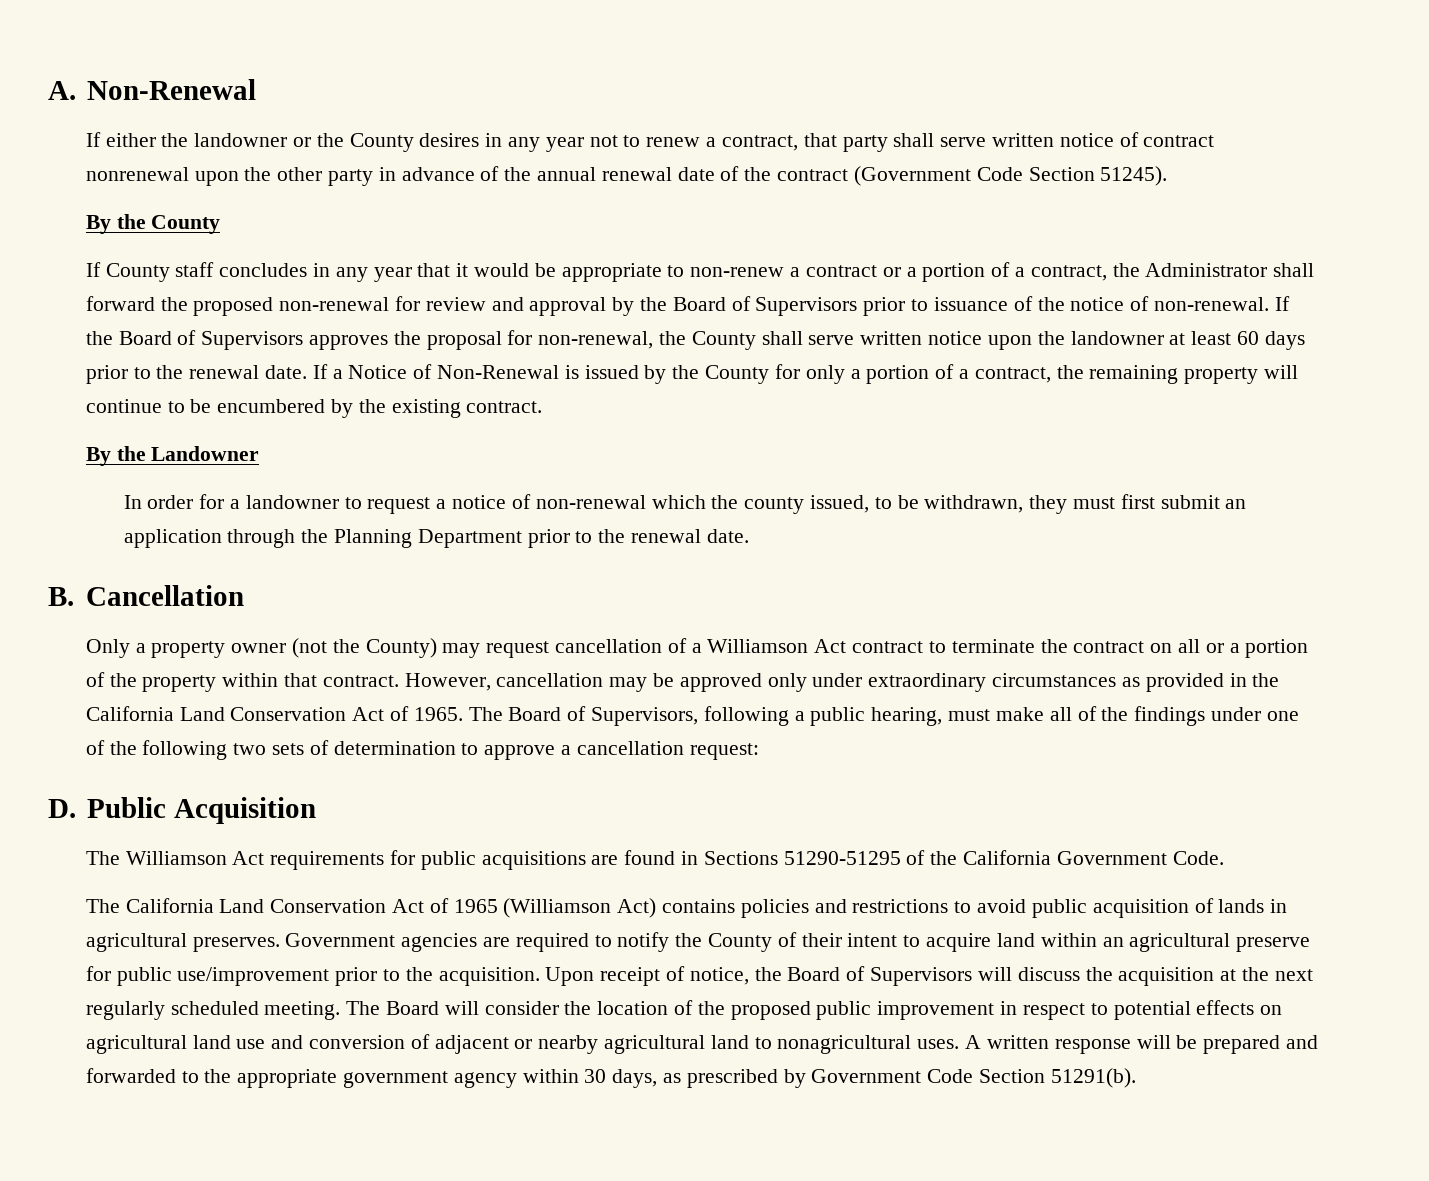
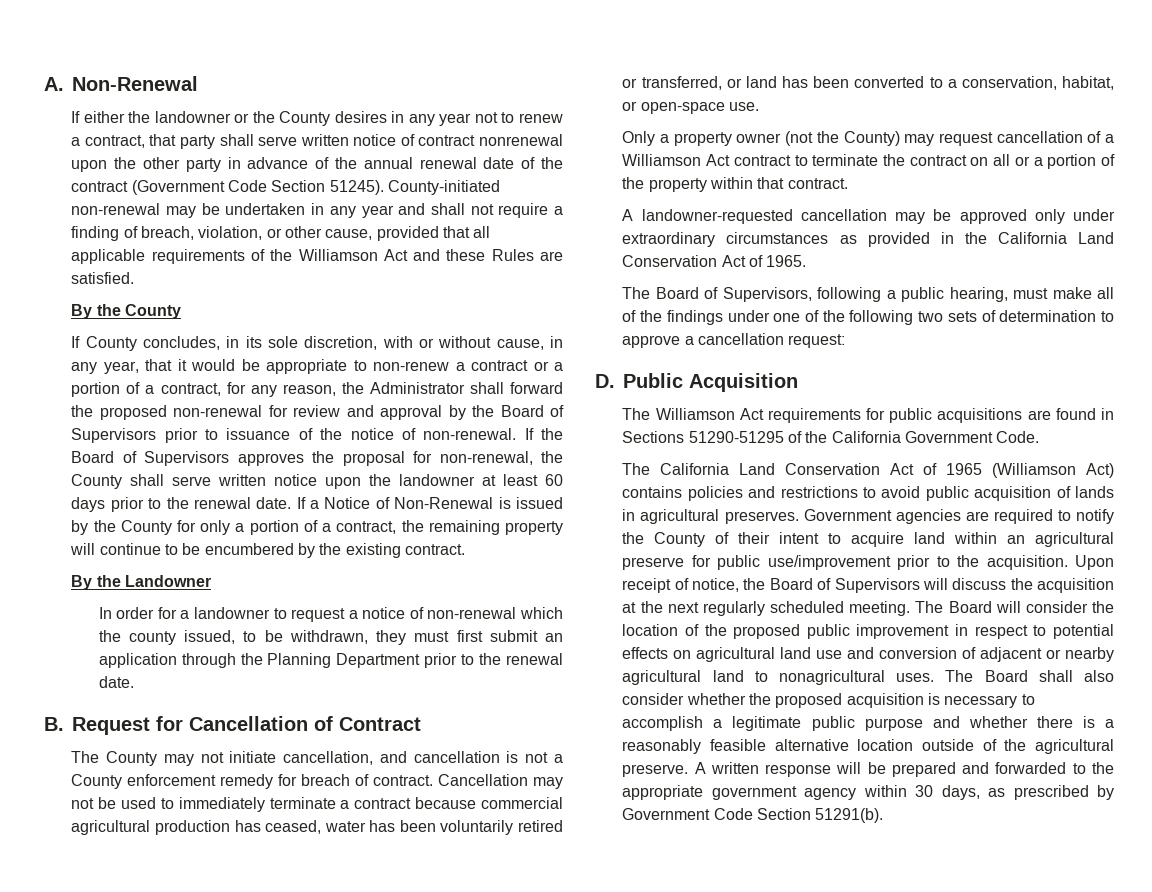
+ County-initiated non-renewal may be undertaken in any year and shall not require a finding of breach, violation, or other cause, provided that all applicable requirements of the Williamson Act and these Rules are satisfied.
- If County staff concludes in any year that it would be appropriate to non-renew a contract or a portion of a contract, the Administrator shall forward the proposed non-renewal for review and approval by the Board of Supervisors prior to issuance of the notice of non-renewal.
+ If County concludes, in its sole discretion, with or without cause, in any year, that it would be appropriate to non-renew a contract or a portion of a contract, for any reason, the Administrator shall forward the proposed non-renewal for review and approval by the Board of Supervisors prior to issuance of the notice of non-renewal.
- B. Cancellation
+ B. Request for Cancellation of Contract
+ The County may not initiate cancellation, and cancellation is not a County enforcement remedy for breach of contract. Cancellation may not be used to immediately terminate a contract because commercial agricultural production has ceased, water has been voluntarily retired or transferred, or land has been converted to a conservation, habitat, or open-space use.
- Only a property owner (not the County) may request cancellation of a Williamson Act contract to terminate the contract on all or a portion of the property within that contract. However, cancellation may be approved only under extraordinary circumstances as provided in the California Land Conservation Act of 1965. The Board of Supervisors, following a public hearing, must make all of the findings under one of the following two sets of determination to approve a cancellation request:
+ Only a property owner (not the County) may request cancellation of a Williamson Act contract to terminate the contract on all or a portion of the property within that contract.
+ A landowner-requested cancellation may be approved only under extraordinary circumstances as provided in the California Land Conservation Act of 1965.
+ The Board of Supervisors, following a public hearing, must make all of the findings under one of the following two sets of determination to approve a cancellation request:
+ The Board shall also consider whether the proposed acquisition is necessary to accomplish a legitimate public purpose and whether there is a reasonably feasible alternative location outside of the agricultural preserve.

